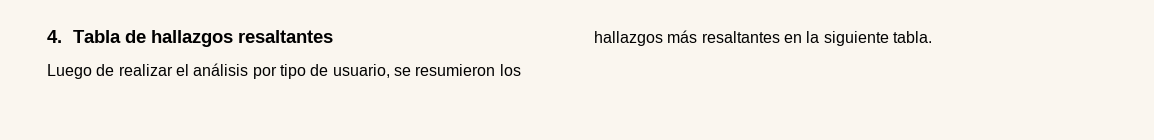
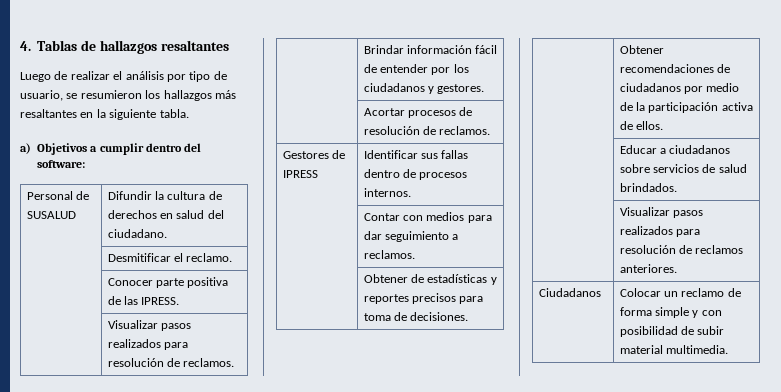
- 4. Tabla de hallazgos resaltantes
+ 4. Tablas de hallazgos resaltantes
+ a) Objetivos a cumplir dentro del software:
+ Personal de SUSALUD | Difundir la cultura de derechos en salud del ciudadano.
+ | Desmitificar el reclamo.
+ | Conocer parte positiva de las IPRESS.
+ | Visualizar pasos realizados para resolución de reclamos.
+ | Brindar información fácil de entender por los ciudadanos y gestores.
+ | Acortar procesos de resolución de reclamos.
+ Gestores de IPRESS | Identificar sus fallas dentro de procesos internos.
+ | Contar con medios para dar seguimiento a reclamos.
+ | Obtener de estadísticas y reportes precisos para toma de decisiones.
+ | Obtener recomendaciones de ciudadanos por medio de la participación activa de ellos.
+ | Educar a ciudadanos sobre servicios de salud brindados.
+ | Visualizar pasos realizados para resolución de reclamos anteriores.
+ Ciudadanos | Colocar un reclamo de forma simple y con posibilidad de subir material multimedia.

